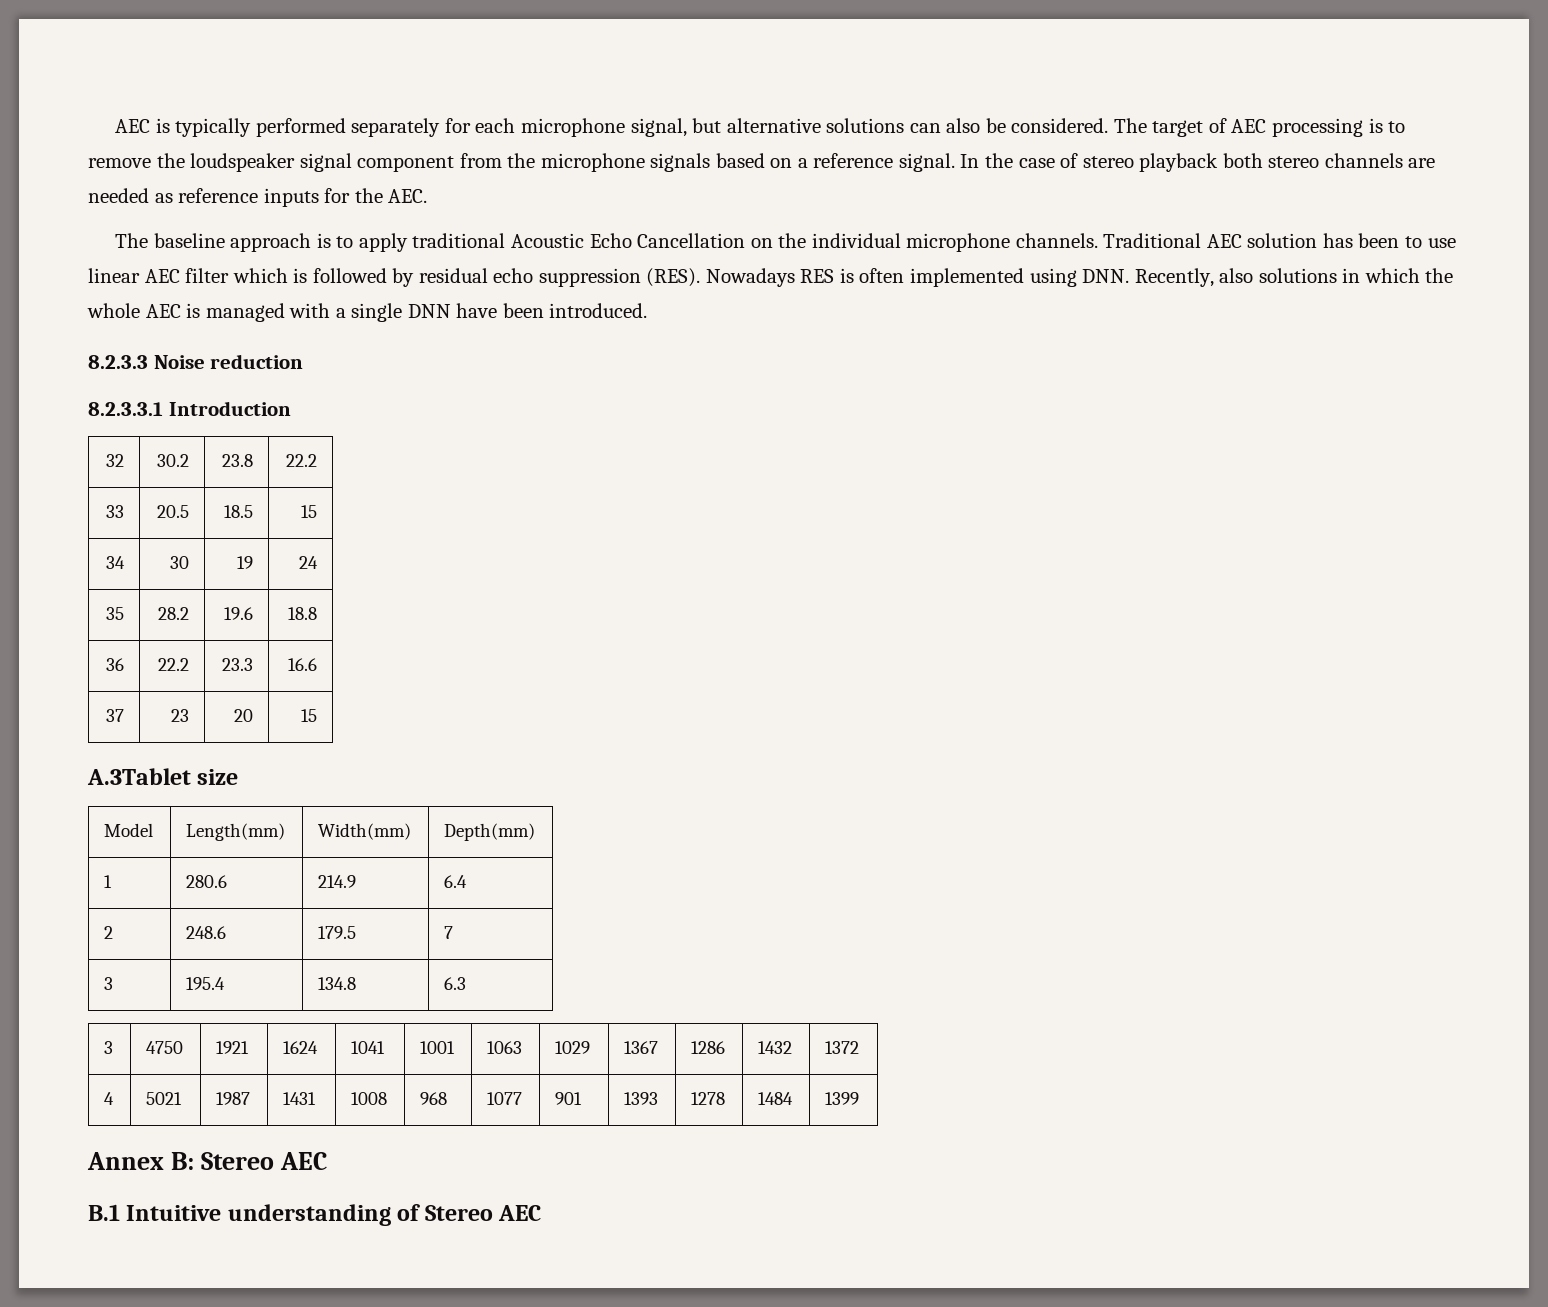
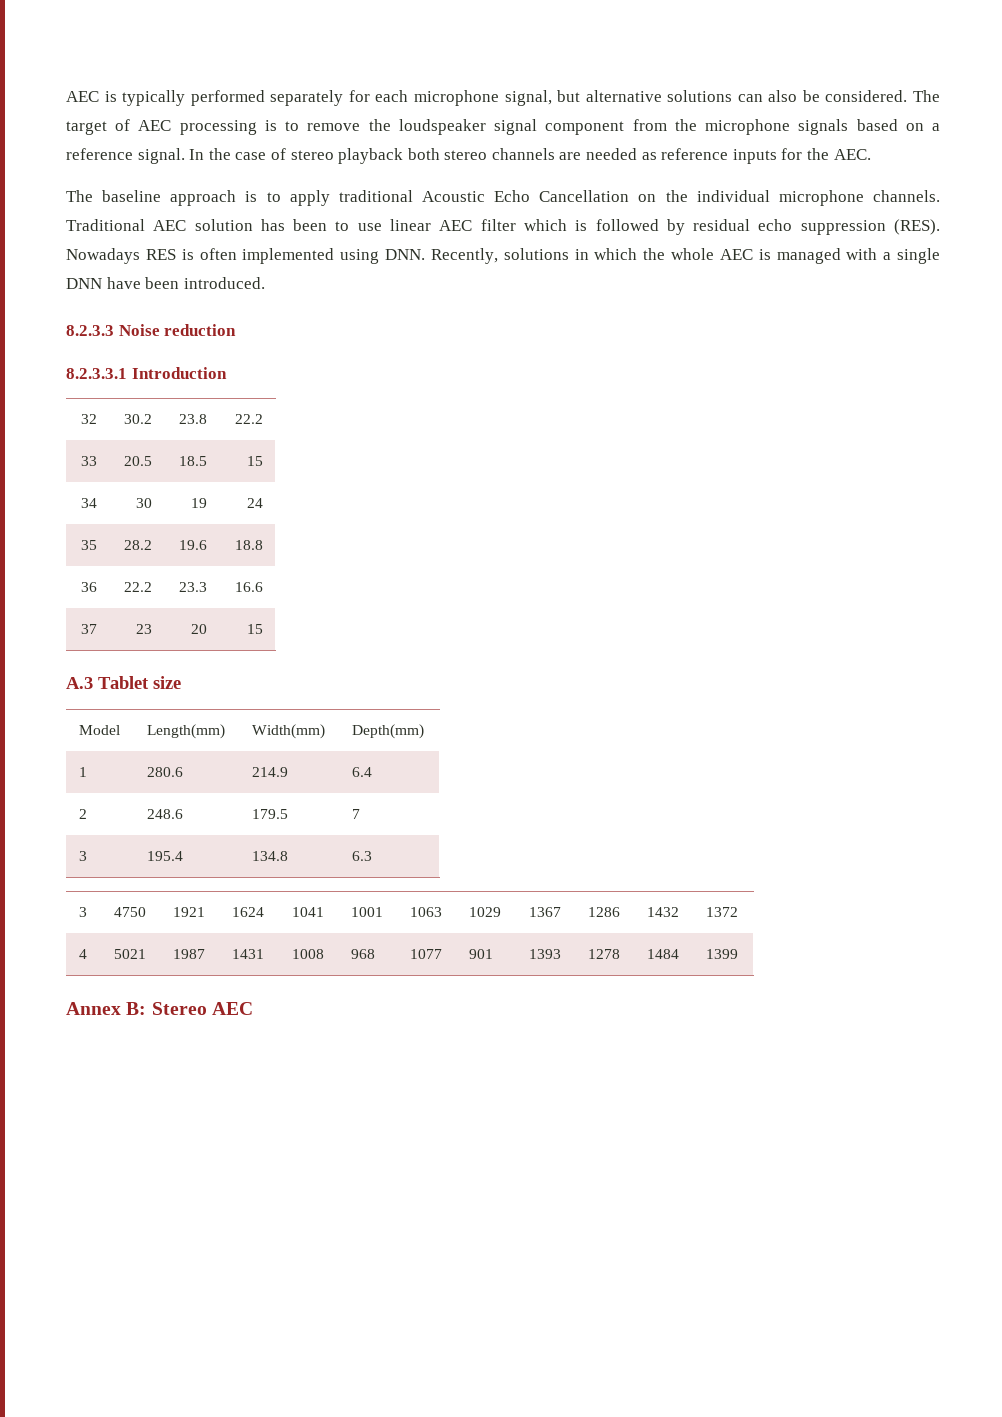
- Nowadays RES is often implemented using DNN. Recently, also solutions in which the whole AEC is managed with a single DNN have been introduced.
+ Nowadays RES is often implemented using DNN. Recently, solutions in which the whole AEC is managed with a single DNN have been introduced.
- A.3Tablet size
+ A.3 Tablet size
- B.1 Intuitive understanding of Stereo AEC

